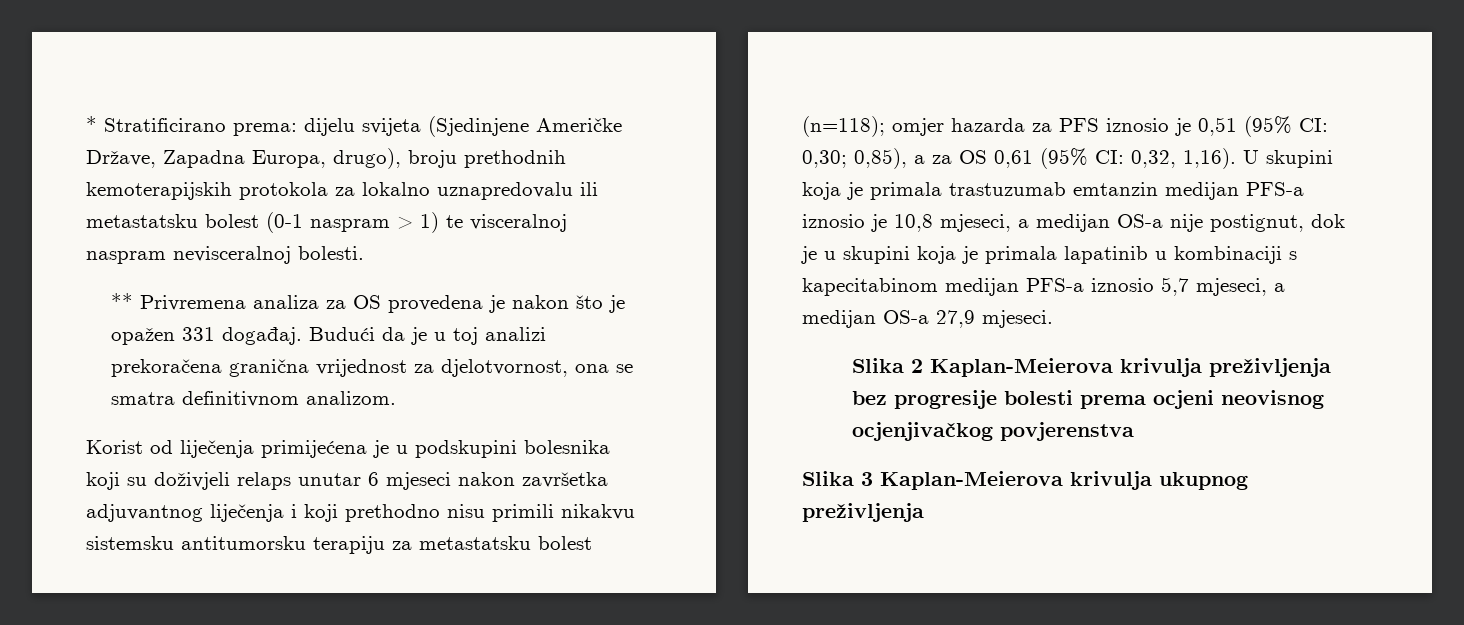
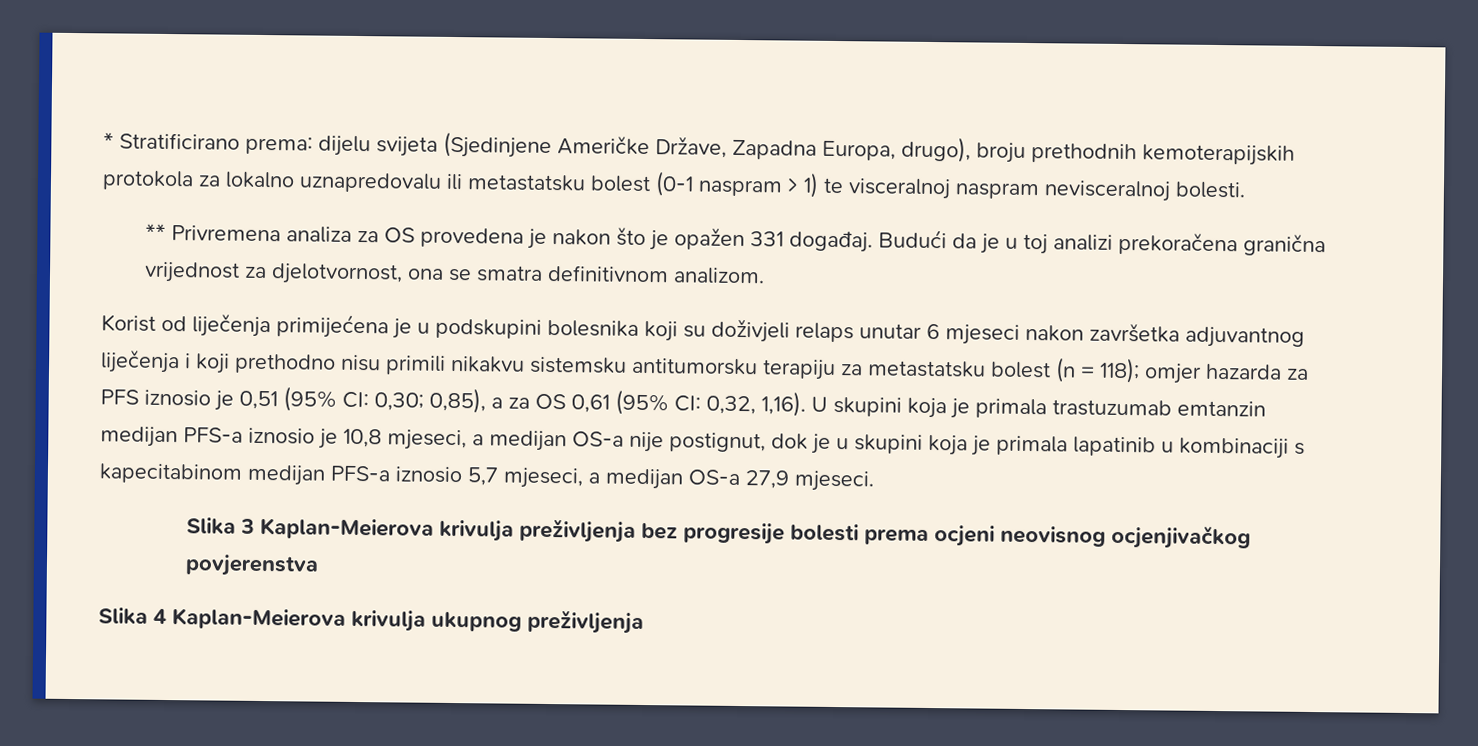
- Korist od liječenja primijećena je u podskupini bolesnika koji su doživjeli relaps unutar 6 mjeseci nakon završetka adjuvantnog liječenja i koji prethodno nisu primili nikakvu sistemsku antitumorsku terapiju za metastatsku bolest (n=118); omjer hazarda za PFS iznosio je 0,51 (95% CI: 0,30; 0,85), a za OS 0,61 (95% CI: 0,32, 1,16).
+ Korist od liječenja primijećena je u podskupini bolesnika koji su doživjeli relaps unutar 6 mjeseci nakon završetka adjuvantnog liječenja i koji prethodno nisu primili nikakvu sistemsku antitumorsku terapiju za metastatsku bolest (n = 118); omjer hazarda za PFS iznosio je 0,51 (95% CI: 0,30; 0,85), a za OS 0,61 (95% CI: 0,32, 1,16).
- Slika 2 Kaplan-Meierova krivulja preživljenja bez progresije bolesti prema ocjeni neovisnog ocjenjivačkog povjerenstva
+ Slika 3 Kaplan-Meierova krivulja preživljenja bez progresije bolesti prema ocjeni neovisnog ocjenjivačkog povjerenstva
- Slika 3 Kaplan-Meierova krivulja ukupnog preživljenja
+ Slika 4 Kaplan-Meierova krivulja ukupnog preživljenja

